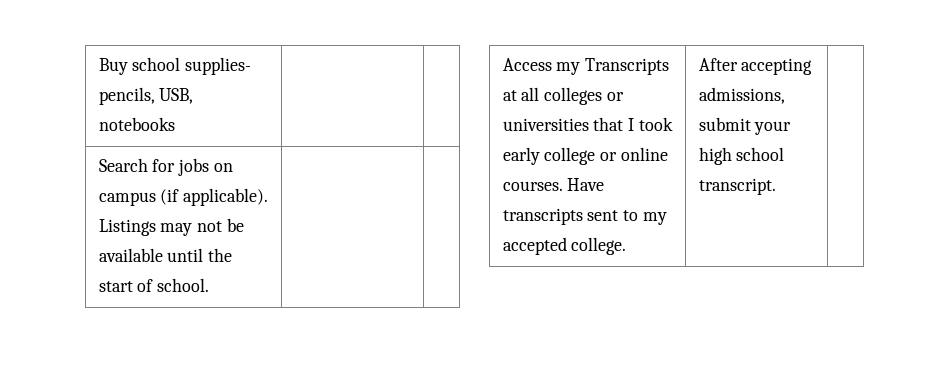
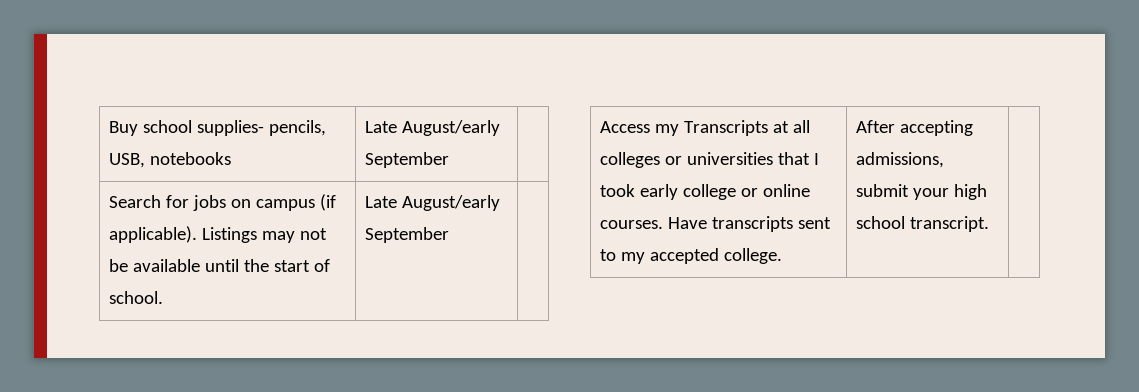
- Buy school supplies- pencils, USB, notebooks | |
+ Buy school supplies- pencils, USB, notebooks | Late August/early September |
- Search for jobs on campus (if applicable). Listings may not be available until the start of school. | |
+ Search for jobs on campus (if applicable). Listings may not be available until the start of school. | Late August/early September |

